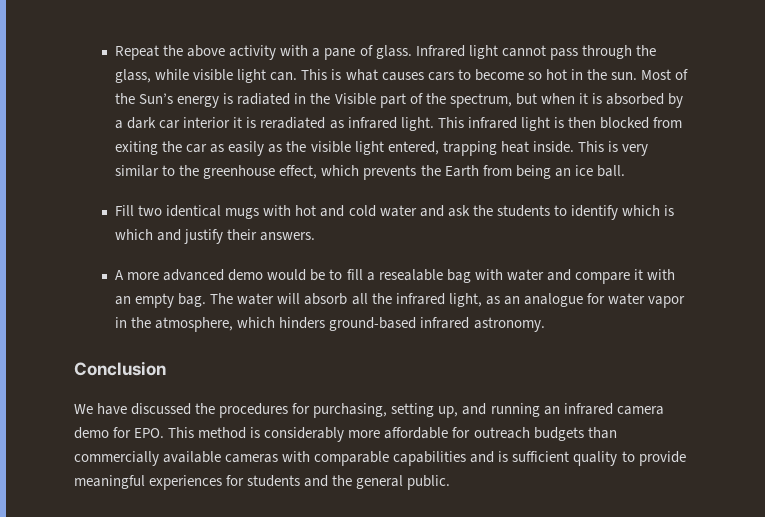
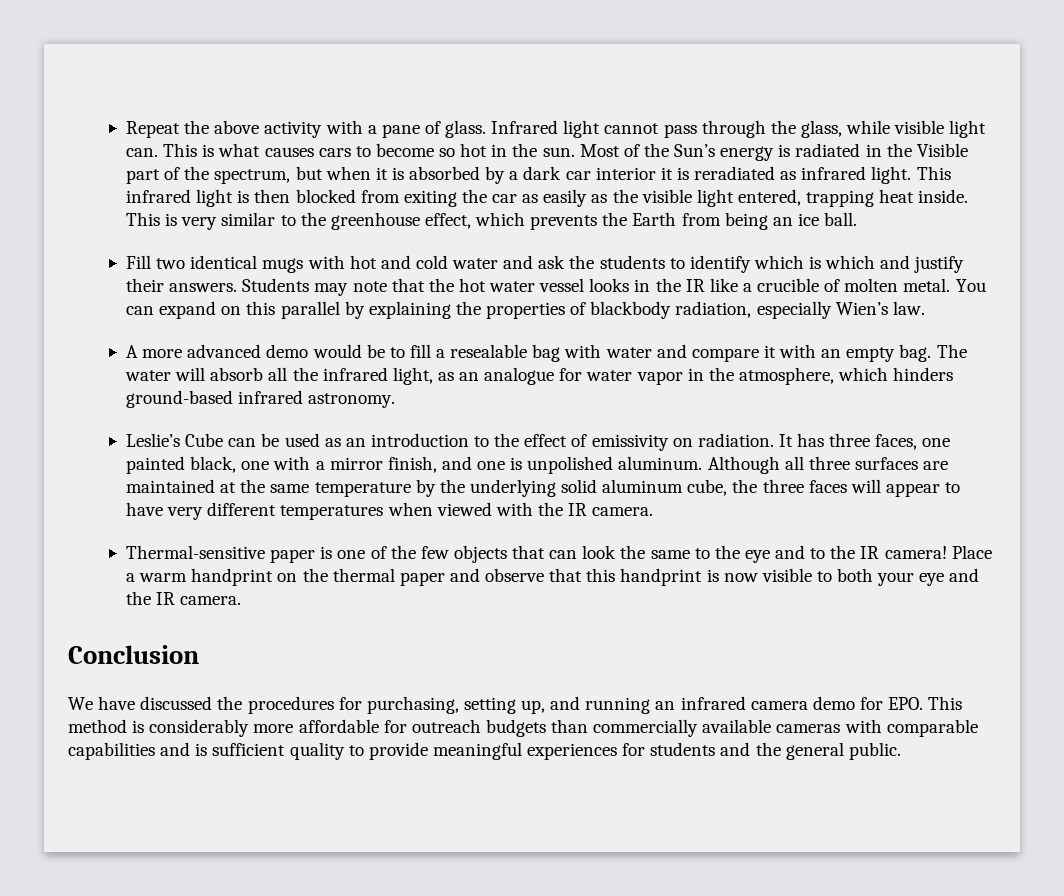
+ Students may note that the hot water vessel looks in the IR like a crucible of molten metal. You can expand on this parallel by explaining the properties of blackbody radiation, especially Wien’s law.
+ Leslie’s Cube can be used as an introduction to the effect of emissivity on radiation. It has three faces, one painted black, one with a mirror finish, and one is unpolished aluminum. Although all three surfaces are maintained at the same temperature by the underlying solid aluminum cube, the three faces will appear to have very different temperatures when viewed with the IR camera.
+ Thermal-sensitive paper is one of the few objects that can look the same to the eye and to the IR camera! Place a warm handprint on the thermal paper and observe that this handprint is now visible to both your eye and the IR camera.

